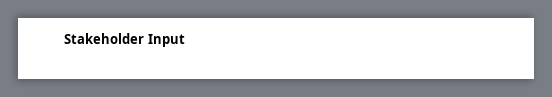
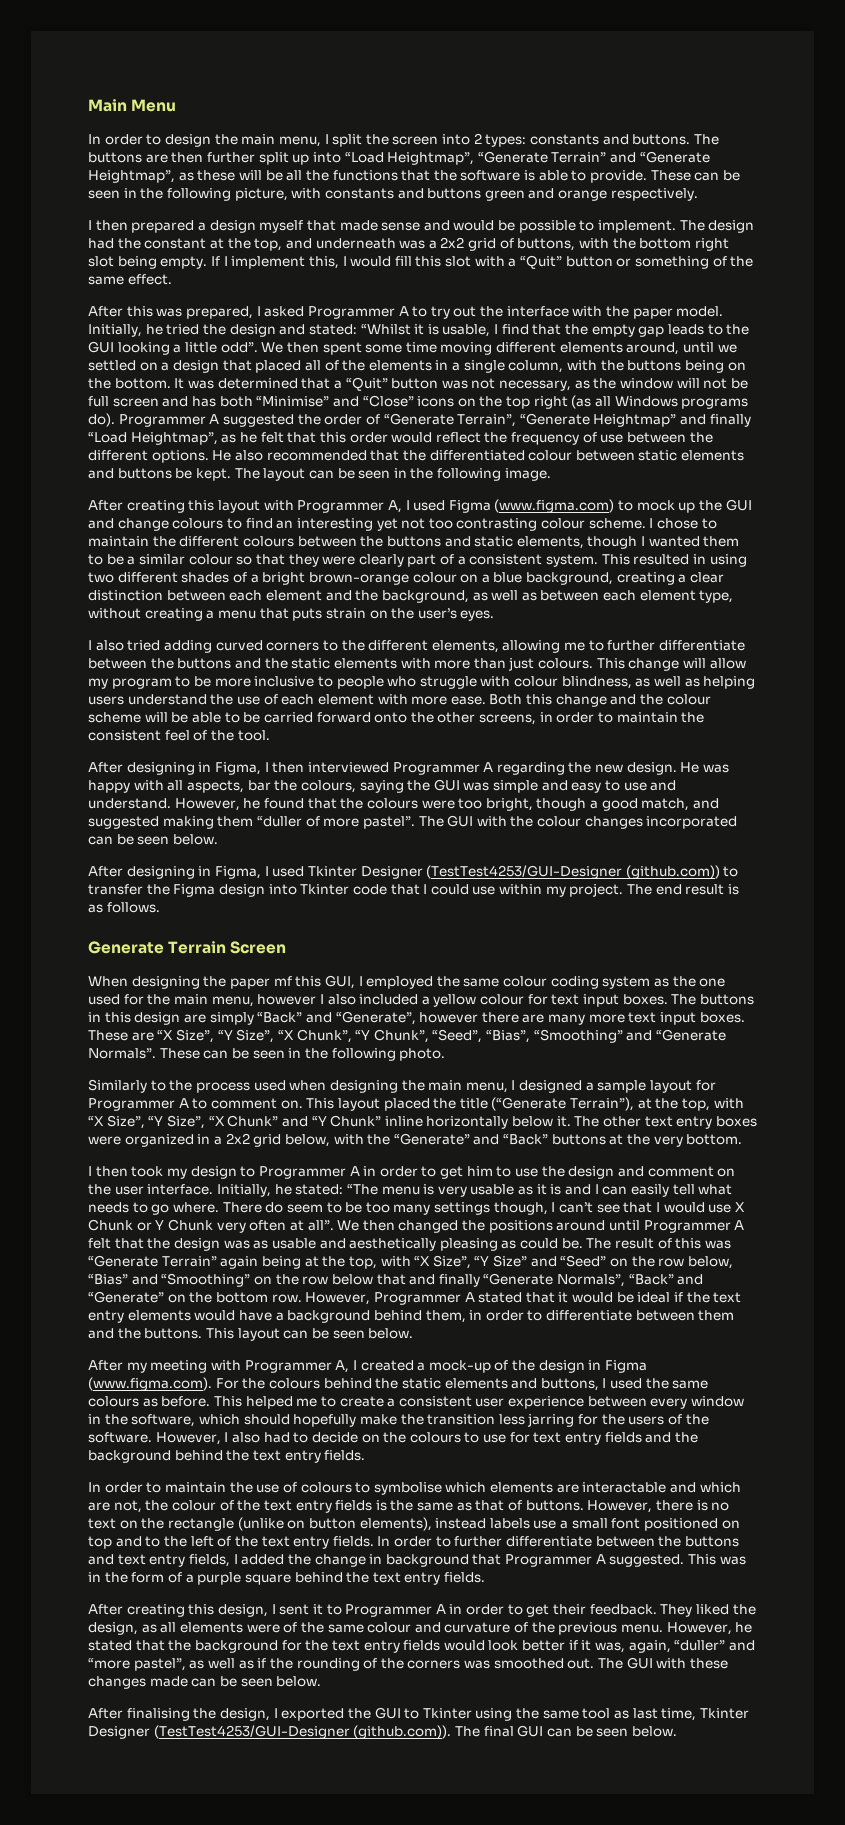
- Stakeholder Input
+ Main Menu
+ In order to design the main menu, I split the screen into 2 types: constants and buttons. The buttons are then further split up into “Load Heightmap”, “Generate Terrain” and “Generate Heightmap”, as these will be all the functions that the software is able to provide. These can be seen in the following picture, with constants and buttons green and orange respectively.
+ I then prepared a design myself that made sense and would be possible to implement. The design had the constant at the top, and underneath was a 2x2 grid of buttons, with the bottom right slot being empty. If I implement this, I would fill this slot with a “Quit” button or something of the same effect.
+ After this was prepared, I asked Programmer A to try out the interface with the paper model. Initially, he tried the design and stated: “Whilst it is usable, I find that the empty gap leads to the GUI looking a little odd”. We then spent some time moving different elements around, until we settled on a design that placed all of the elements in a single column, with the buttons being on the bottom. It was determined that a “Quit” button was not necessary, as the window will not be full screen and has both “Minimise” and “Close” icons on the top right (as all Windows programs do). Programmer A suggested the order of “Generate Terrain”, “Generate Heightmap” and finally “Load Heightmap”, as he felt that this order would reflect the frequency of use between the different options. He also recommended that the differentiated colour between static elements and buttons be kept. The layout can be seen in the following image.
+ After creating this layout with Programmer A, I used Figma (www.figma.com) to mock up the GUI and change colours to find an interesting yet not too contrasting colour scheme. I chose to maintain the different colours between the buttons and static elements, though I wanted them to be a similar colour so that they were clearly part of a consistent system. This resulted in using two different shades of a bright brown-orange colour on a blue background, creating a clear distinction between each element and the background, as well as between each element type, without creating a menu that puts strain on the user’s eyes.
+ I also tried adding curved corners to the different elements, allowing me to further differentiate between the buttons and the static elements with more than just colours. This change will allow my program to be more inclusive to people who struggle with colour blindness, as well as helping users understand the use of each element with more ease. Both this change and the colour scheme will be able to be carried forward onto the other screens, in order to maintain the consistent feel of the tool.
+ After designing in Figma, I then interviewed Programmer A regarding the new design. He was happy with all aspects, bar the colours, saying the GUI was simple and easy to use and understand. However, he found that the colours were too bright, though a good match, and suggested making them “duller of more pastel”. The GUI with the colour changes incorporated can be seen below.
+ After designing in Figma, I used Tkinter Designer (TestTest4253/GUI-Designer (github.com)) to transfer the Figma design into Tkinter code that I could use within my project. The end result is as follows.
+ Generate Terrain Screen
+ When designing the paper mf this GUI, I employed the same colour coding system as the one used for the main menu, however I also included a yellow colour for text input boxes. The buttons in this design are simply “Back” and “Generate”, however there are many more text input boxes. These are “X Size”, “Y Size”, “X Chunk”, “Y Chunk”, “Seed”, “Bias”, “Smoothing” and “Generate Normals”. These can be seen in the following photo.
+ Similarly to the process used when designing the main menu, I designed a sample layout for Programmer A to comment on. This layout placed the title (“Generate Terrain”), at the top, with “X Size”, “Y Size”, “X Chunk” and “Y Chunk” inline horizontally below it. The other text entry boxes were organized in a 2x2 grid below, with the “Generate” and “Back” buttons at the very bottom.
+ I then took my design to Programmer A in order to get him to use the design and comment on the user interface. Initially, he stated: “The menu is very usable as it is and I can easily tell what needs to go where. There do seem to be too many settings though, I can’t see that I would use X Chunk or Y Chunk very often at all”. We then changed the positions around until Programmer A felt that the design was as usable and aesthetically pleasing as could be. The result of this was “Generate Terrain” again being at the top, with “X Size”, “Y Size” and “Seed” on the row below, “Bias” and “Smoothing” on the row below that and finally “Generate Normals”, “Back” and “Generate” on the bottom row. However, Programmer A stated that it would be ideal if the text entry elements would have a background behind them, in order to differentiate between them and the buttons. This layout can be seen below.
+ After my meeting with Programmer A, I created a mock-up of the design in Figma (www.figma.com). For the colours behind the static elements and buttons, I used the same colours as before. This helped me to create a consistent user experience between every window in the software, which should hopefully make the transition less jarring for the users of the software. However, I also had to decide on the colours to use for text entry fields and the background behind the text entry fields.
+ In order to maintain the use of colours to symbolise which elements are interactable and which are not, the colour of the text entry fields is the same as that of buttons. However, there is no text on the rectangle (unlike on button elements), instead labels use a small font positioned on top and to the left of the text entry fields. In order to further differentiate between the buttons and text entry fields, I added the change in background that Programmer A suggested. This was in the form of a purple square behind the text entry fields.
+ After creating this design, I sent it to Programmer A in order to get their feedback. They liked the design, as all elements were of the same colour and curvature of the previous menu. However, he stated that the background for the text entry fields would look better if it was, again, “duller” and “more pastel”, as well as if the rounding of the corners was smoothed out. The GUI with these changes made can be seen below.
+ After finalising the design, I exported the GUI to Tkinter using the same tool as last time, Tkinter Designer (TestTest4253/GUI-Designer (github.com)). The final GUI can be seen below.

